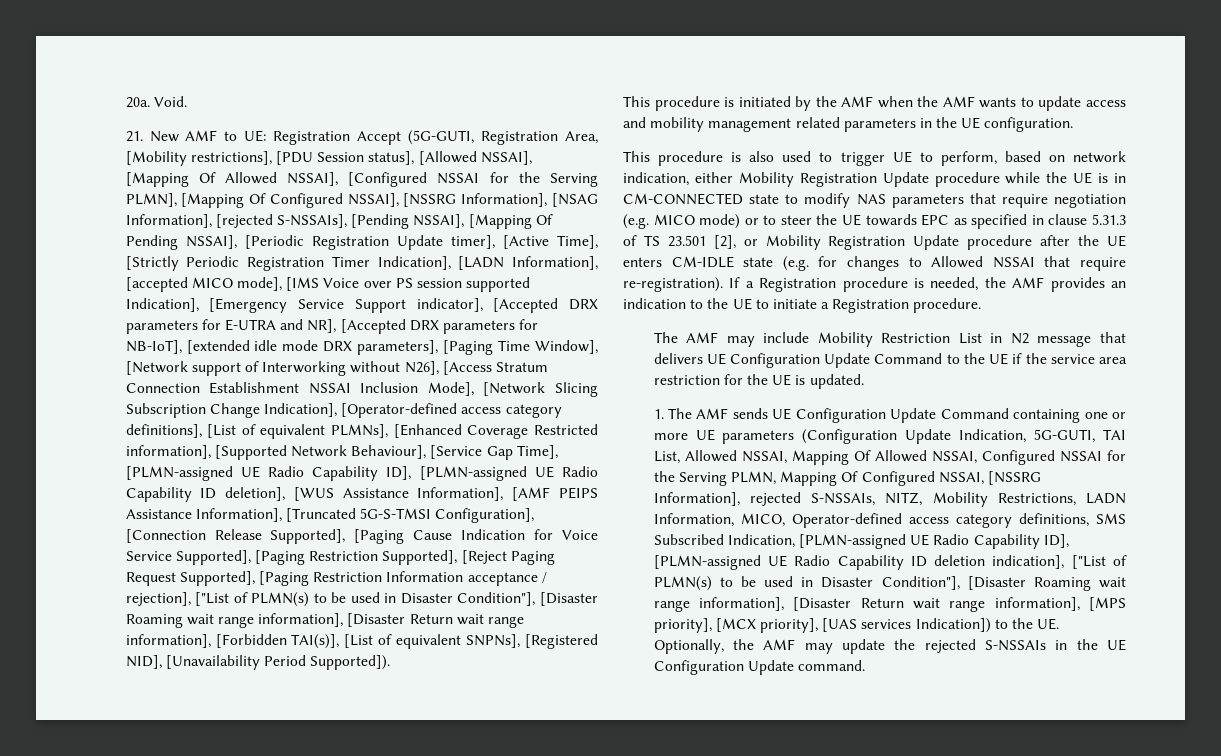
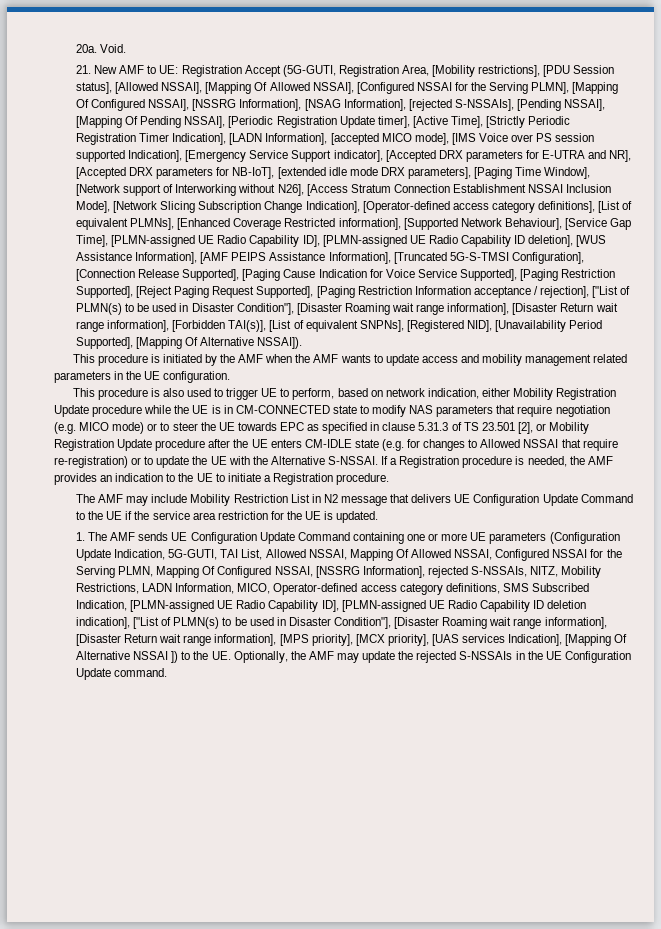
- Registration Accept (5G-GUTI, Registration Area, [Mobility restrictions], [PDU Session status], [Allowed NSSAI], [Mapping Of Allowed NSSAI], [Configured NSSAI for the Serving PLMN], [Mapping Of Configured NSSAI], [NSSRG Information], [NSAG Information], [rejected S-NSSAIs], [Pending NSSAI], [Mapping Of Pending NSSAI], [Periodic Registration Update timer], [Active Time], [Strictly Periodic Registration Timer Indication], [LADN Information], [accepted MICO mode], [IMS Voice over PS session supported Indication], [Emergency Service Support indicator], [Accepted DRX parameters for E-UTRA and NR], [Accepted DRX parameters for NB-IoT], [extended idle mode DRX parameters], [Paging Time Window], [Network support of Interworking without N26], [Access Stratum Connection Establishment NSSAI Inclusion Mode], [Network Slicing Subscription Change Indication], [Operator-defined access category definitions], [List of equivalent PLMNs], [Enhanced Coverage Restricted information], [Supported Network Behaviour], [Service Gap Time], [PLMN-assigned UE Radio Capability ID], [PLMN-assigned UE Radio Capability ID deletion], [WUS Assistance Information], [AMF PEIPS Assistance Information], [Truncated 5G-S-TMSI Configuration], [Connection Release Supported], [Paging Cause Indication for Voice Service Supported], [Paging Restriction Supported], [Reject Paging Request Supported], [Paging Restriction Information acceptance / rejection], ["List of PLMN(s) to be used in Disaster Condition"], [Disaster Roaming wait range information], [Disaster Return wait range information], [Forbidden TAI(s)], [List of equivalent SNPNs], [Registered NID], [Unavailability Period Supported]).
+ Registration Accept (5G-GUTI, Registration Area, [Mobility restrictions], [PDU Session status], [Allowed NSSAI], [Mapping Of Allowed NSSAI], [Configured NSSAI for the Serving PLMN], [Mapping Of Configured NSSAI], [NSSRG Information], [NSAG Information], [rejected S-NSSAIs], [Pending NSSAI], [Mapping Of Pending NSSAI], [Periodic Registration Update timer], [Active Time], [Strictly Periodic Registration Timer Indication], [LADN Information], [accepted MICO mode], [IMS Voice over PS session supported Indication], [Emergency Service Support indicator], [Accepted DRX parameters for E-UTRA and NR], [Accepted DRX parameters for NB-IoT], [extended idle mode DRX parameters], [Paging Time Window], [Network support of Interworking without N26], [Access Stratum Connection Establishment NSSAI Inclusion Mode], [Network Slicing Subscription Change Indication], [Operator-defined access category definitions], [List of equivalent PLMNs], [Enhanced Coverage Restricted information], [Supported Network Behaviour], [Service Gap Time], [PLMN-assigned UE Radio Capability ID], [PLMN-assigned UE Radio Capability ID deletion], [WUS Assistance Information], [AMF PEIPS Assistance Information], [Truncated 5G-S-TMSI Configuration], [Connection Release Supported], [Paging Cause Indication for Voice Service Supported], [Paging Restriction Supported], [Reject Paging Request Supported], [Paging Restriction Information acceptance / rejection], ["List of PLMN(s) to be used in Disaster Condition"], [Disaster Roaming wait range information], [Disaster Return wait range information], [Forbidden TAI(s)], [List of equivalent SNPNs], [Registered NID], [Unavailability Period Supported], [Mapping Of Alternative NSSAI]).
- This procedure is also used to trigger UE to perform, based on network indication, either Mobility Registration Update procedure while the UE is in CM-CONNECTED state to modify NAS parameters that require negotiation (e.g. MICO mode) or to steer the UE towards EPC as specified in clause 5.31.3 of TS 23.501 [2], or Mobility Registration Update procedure after the UE enters CM-IDLE state (e.g. for changes to Allowed NSSAI that require re-registration).
+ This procedure is also used to trigger UE to perform, based on network indication, either Mobility Registration Update procedure while the UE is in CM-CONNECTED state to modify NAS parameters that require negotiation (e.g. MICO mode) or to steer the UE towards EPC as specified in clause 5.31.3 of TS 23.501 [2], or Mobility Registration Update procedure after the UE enters CM-IDLE state (e.g. for changes to Allowed NSSAI that require re-registration) or to update the UE with the Alternative S-NSSAI.
- 1. The AMF sends UE Configuration Update Command containing one or more UE parameters (Configuration Update Indication, 5G-GUTI, TAI List, Allowed NSSAI, Mapping Of Allowed NSSAI, Configured NSSAI for the Serving PLMN, Mapping Of Configured NSSAI, [NSSRG Information], rejected S-NSSAIs, NITZ, Mobility Restrictions, LADN Information, MICO, Operator-defined access category definitions, SMS Subscribed Indication, [PLMN-assigned UE Radio Capability ID], [PLMN-assigned UE Radio Capability ID deletion indication], ["List of PLMN(s) to be used in Disaster Condition"], [Disaster Roaming wait range information], [Disaster Return wait range information], [MPS priority], [MCX priority], [UAS services Indication]) to the UE. Optionally, the AMF may update the rejected S-NSSAIs in the UE Configuration Update command.
+ 1. The AMF sends UE Configuration Update Command containing one or more UE parameters (Configuration Update Indication, 5G-GUTI, TAI List, Allowed NSSAI, Mapping Of Allowed NSSAI, Configured NSSAI for the Serving PLMN, Mapping Of Configured NSSAI, [NSSRG Information], rejected S-NSSAIs, NITZ, Mobility Restrictions, LADN Information, MICO, Operator-defined access category definitions, SMS Subscribed Indication, [PLMN-assigned UE Radio Capability ID], [PLMN-assigned UE Radio Capability ID deletion indication], ["List of PLMN(s) to be used in Disaster Condition"], [Disaster Roaming wait range information], [Disaster Return wait range information], [MPS priority], [MCX priority], [UAS services Indication], [Mapping Of Alternative NSSAI ]) to the UE. Optionally, the AMF may update the rejected S-NSSAIs in the UE Configuration Update command.

